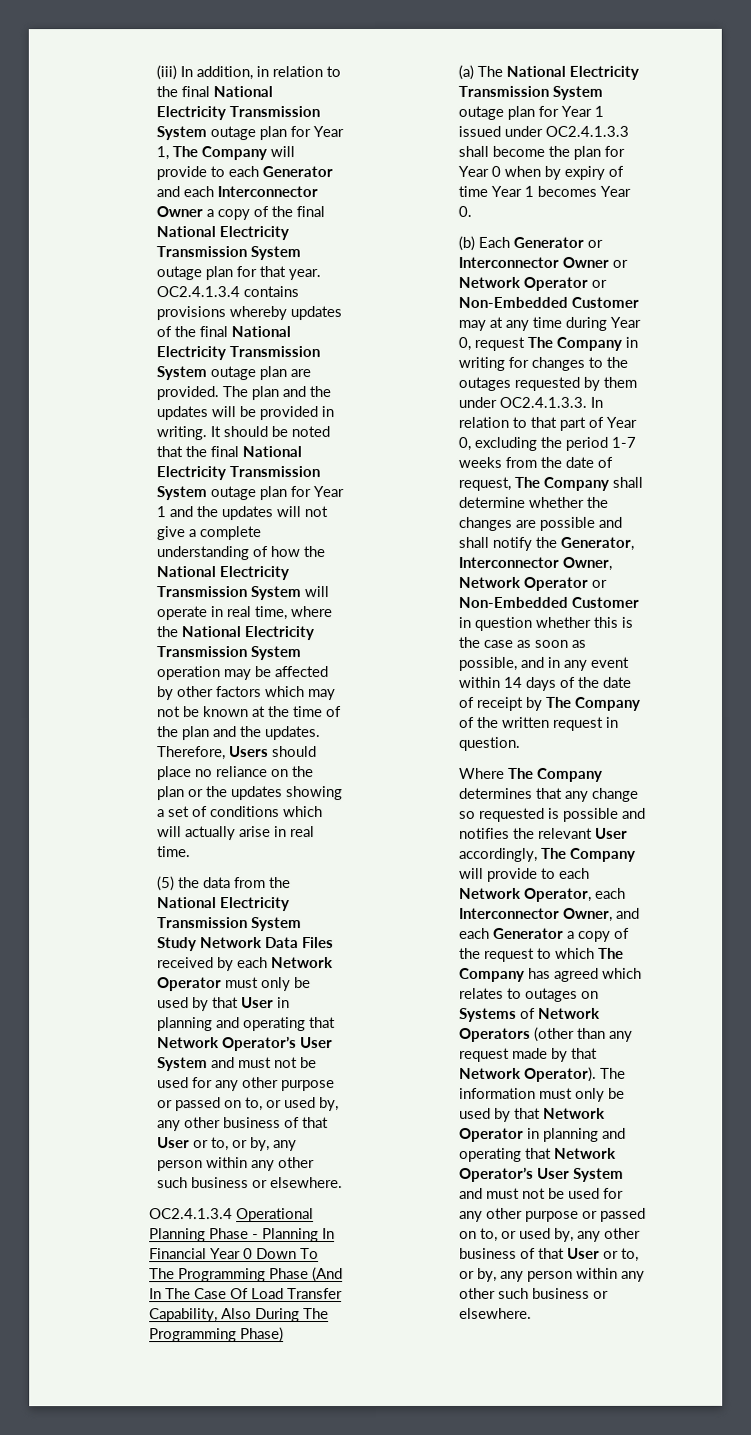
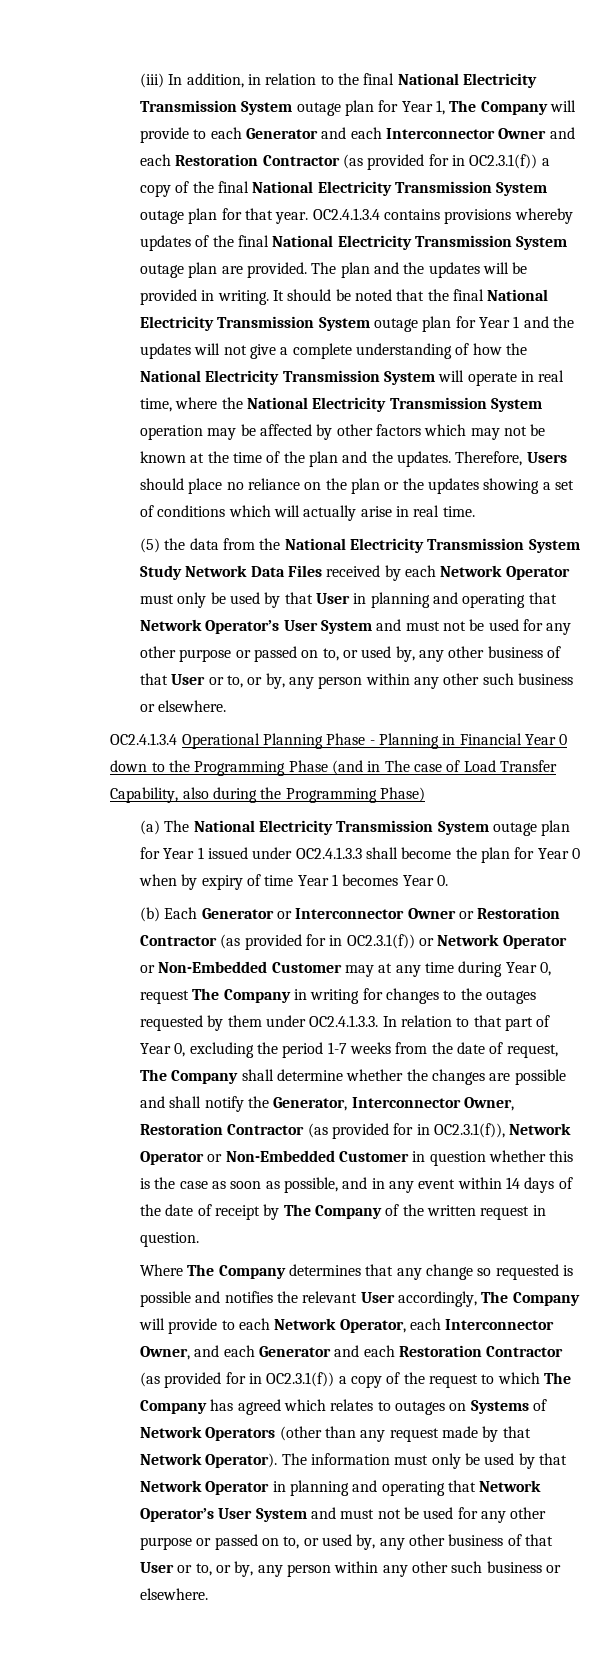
- (iii) In addition, in relation to the final National Electricity Transmission System outage plan for Year 1, The Company will provide to each Generator and each Interconnector Owner a copy of the final National Electricity Transmission System outage plan for that year.
+ (iii) In addition, in relation to the final National Electricity Transmission System outage plan for Year 1, The Company will provide to each Generator and each Interconnector Owner and each Restoration Contractor (as provided for in OC2.3.1(f)) a copy of the final National Electricity Transmission System outage plan for that year.
- OC2.4.1.3.4 Operational Planning Phase - Planning In Financial Year 0 Down To The Programming Phase (And In The Case Of Load Transfer Capability, Also During The Programming Phase)
+ OC2.4.1.3.4 Operational Planning Phase - Planning in Financial Year 0 down to the Programming Phase (and in The case of Load Transfer Capability, also during the Programming Phase)
- (b) Each Generator or Interconnector Owner or Network Operator or Non-Embedded Customer may at any time during Year 0, request The Company in writing for changes to the outages requested by them under OC2.4.1.3.3. In relation to that part of Year 0, excluding the period 1-7 weeks from the date of request, The Company shall determine whether the changes are possible and shall notify the Generator, Interconnector Owner, Network Operator or Non-Embedded Customer in question whether this is the case as soon as possible, and in any event within 14 days of the date of receipt by The Company of the written request in question.
+ (b) Each Generator or Interconnector Owner or Restoration Contractor (as provided for in OC2.3.1(f)) or Network Operator or Non-Embedded Customer may at any time during Year 0, request The Company in writing for changes to the outages requested by them under OC2.4.1.3.3. In relation to that part of Year 0, excluding the period 1-7 weeks from the date of request, The Company shall determine whether the changes are possible and shall notify the Generator, Interconnector Owner, Restoration Contractor (as provided for in OC2.3.1(f)), Network Operator or Non-Embedded Customer in question whether this is the case as soon as possible, and in any event within 14 days of the date of receipt by The Company of the written request in question.
- Where The Company determines that any change so requested is possible and notifies the relevant User accordingly, The Company will provide to each Network Operator, each Interconnector Owner, and each Generator a copy of the request to which The Company has agreed which relates to outages on Systems of Network Operators (other than any request made by that Network Operator).
+ Where The Company determines that any change so requested is possible and notifies the relevant User accordingly, The Company will provide to each Network Operator, each Interconnector Owner, and each Generator and each Restoration Contractor (as provided for in OC2.3.1(f)) a copy of the request to which The Company has agreed which relates to outages on Systems of Network Operators (other than any request made by that Network Operator).

